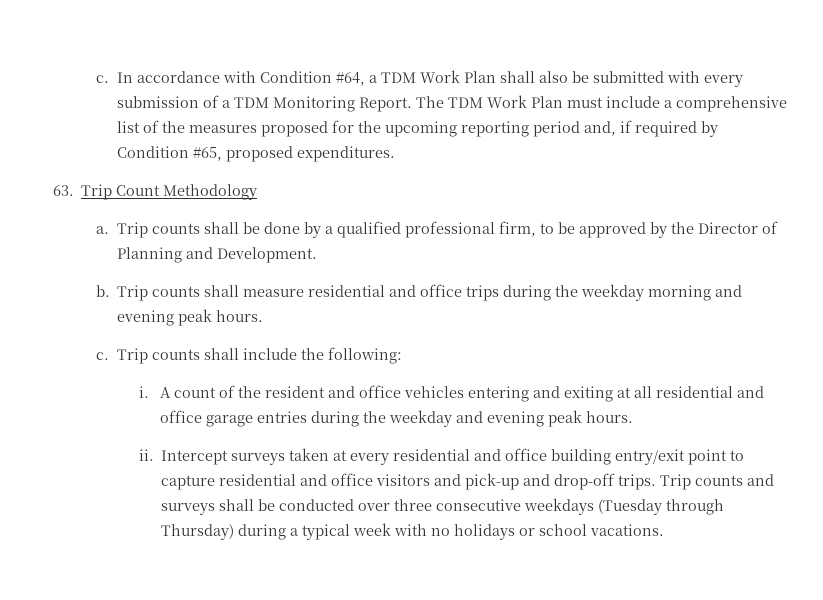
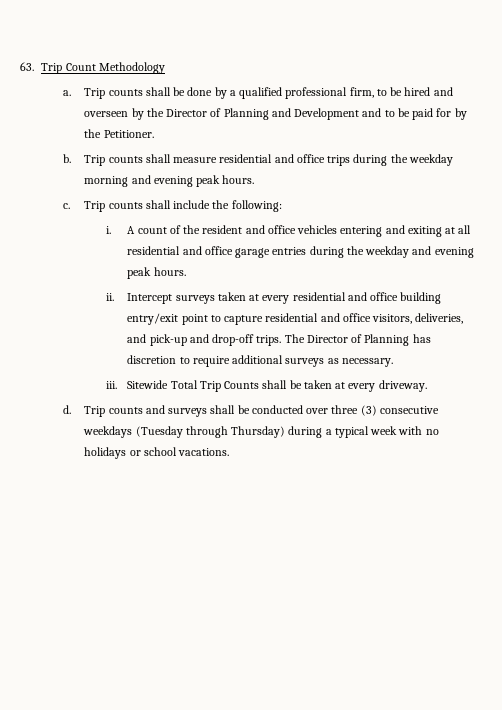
- c. In accordance with Condition #64, a TDM Work Plan shall also be submitted with every submission of a TDM Monitoring Report. The TDM Work Plan must include a comprehensive list of the measures proposed for the upcoming reporting period and, if required by Condition #65, proposed expenditures.
- Trip counts shall be done by a qualified professional firm, to be approved by the Director of Planning and Development.
+ Trip counts shall be done by a qualified professional firm, to be hired and overseen by the Director of Planning and Development and to be paid for by the Petitioner.
- Intercept surveys taken at every residential and office building entry/exit point to capture residential and office visitors and pick-up and drop-off trips.
+ Intercept surveys taken at every residential and office building entry/exit point to capture residential and office visitors, deliveries, and pick-up and drop-off trips.
+ The Director of Planning has discretion to require additional surveys as necessary.
+ iii. Sitewide Total Trip Counts shall be taken at every driveway.
+ d.
- Trip counts and surveys shall be conducted over three consecutive weekdays (Tuesday through Thursday) during a typical week with no holidays or school vacations.
+ Trip counts and surveys shall be conducted over three (3) consecutive weekdays (Tuesday through Thursday) during a typical week with no holidays or school vacations.

